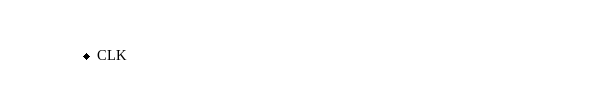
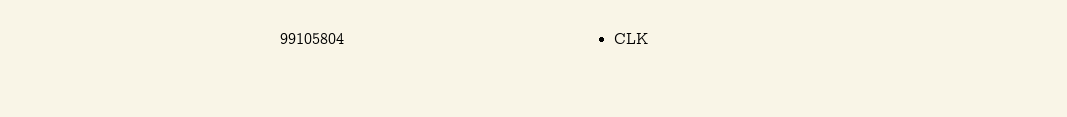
+ 99105804

